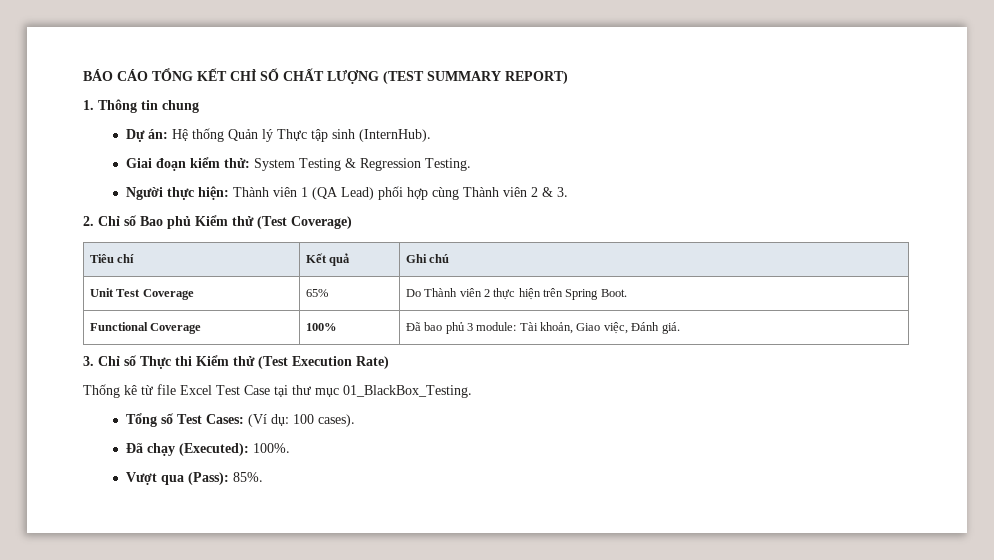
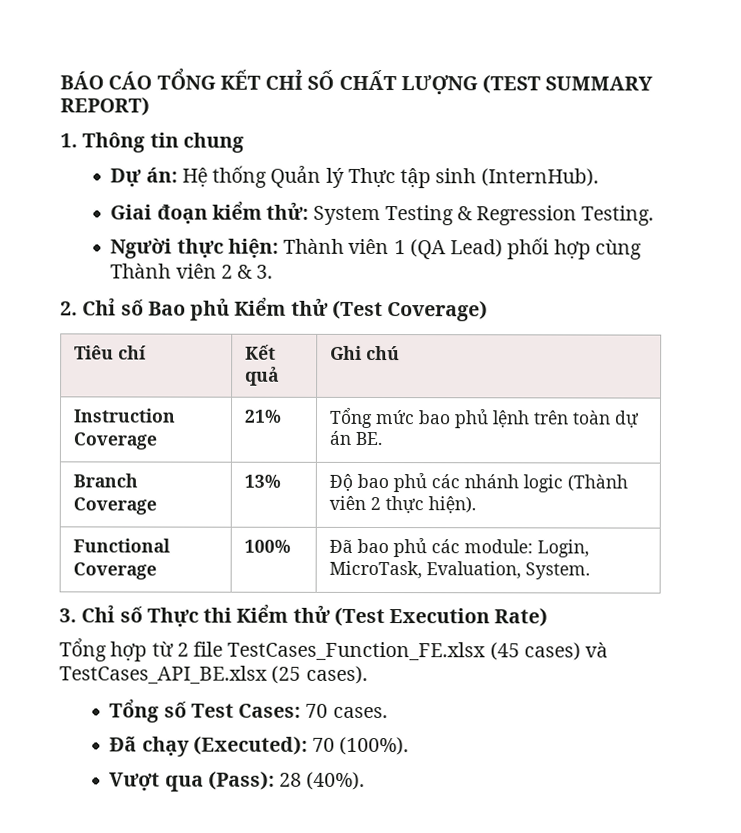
- Unit Test Coverage | 65% | Do Thành viên 2 thực hiện trên Spring Boot.
+ Instruction Coverage | 21% | Tổng mức bao phủ lệnh trên toàn dự án BE.
+ Branch Coverage | 13% | Độ bao phủ các nhánh logic (Thành viên 2 thực hiện).
- Functional Coverage | 100% | Đã bao phủ 3 module: Tài khoản, Giao việc, Đánh giá.
+ Functional Coverage | 100% | Đã bao phủ các module: Login, MicroTask, Evaluation, System.
- Thống kê từ file Excel Test Case tại thư mục 01_BlackBox_Testing.
+ Tổng hợp từ 2 file TestCases_Function_FE.xlsx (45 cases) và TestCases_API_BE.xlsx (25 cases).
- Tổng số Test Cases: (Ví dụ: 100 cases).
+ Tổng số Test Cases: 70 cases.
- Đã chạy (Executed): 100%.
+ Đã chạy (Executed): 70 (100%).
- Vượt qua (Pass): 85%.
+ Vượt qua (Pass): 28 (40%).

